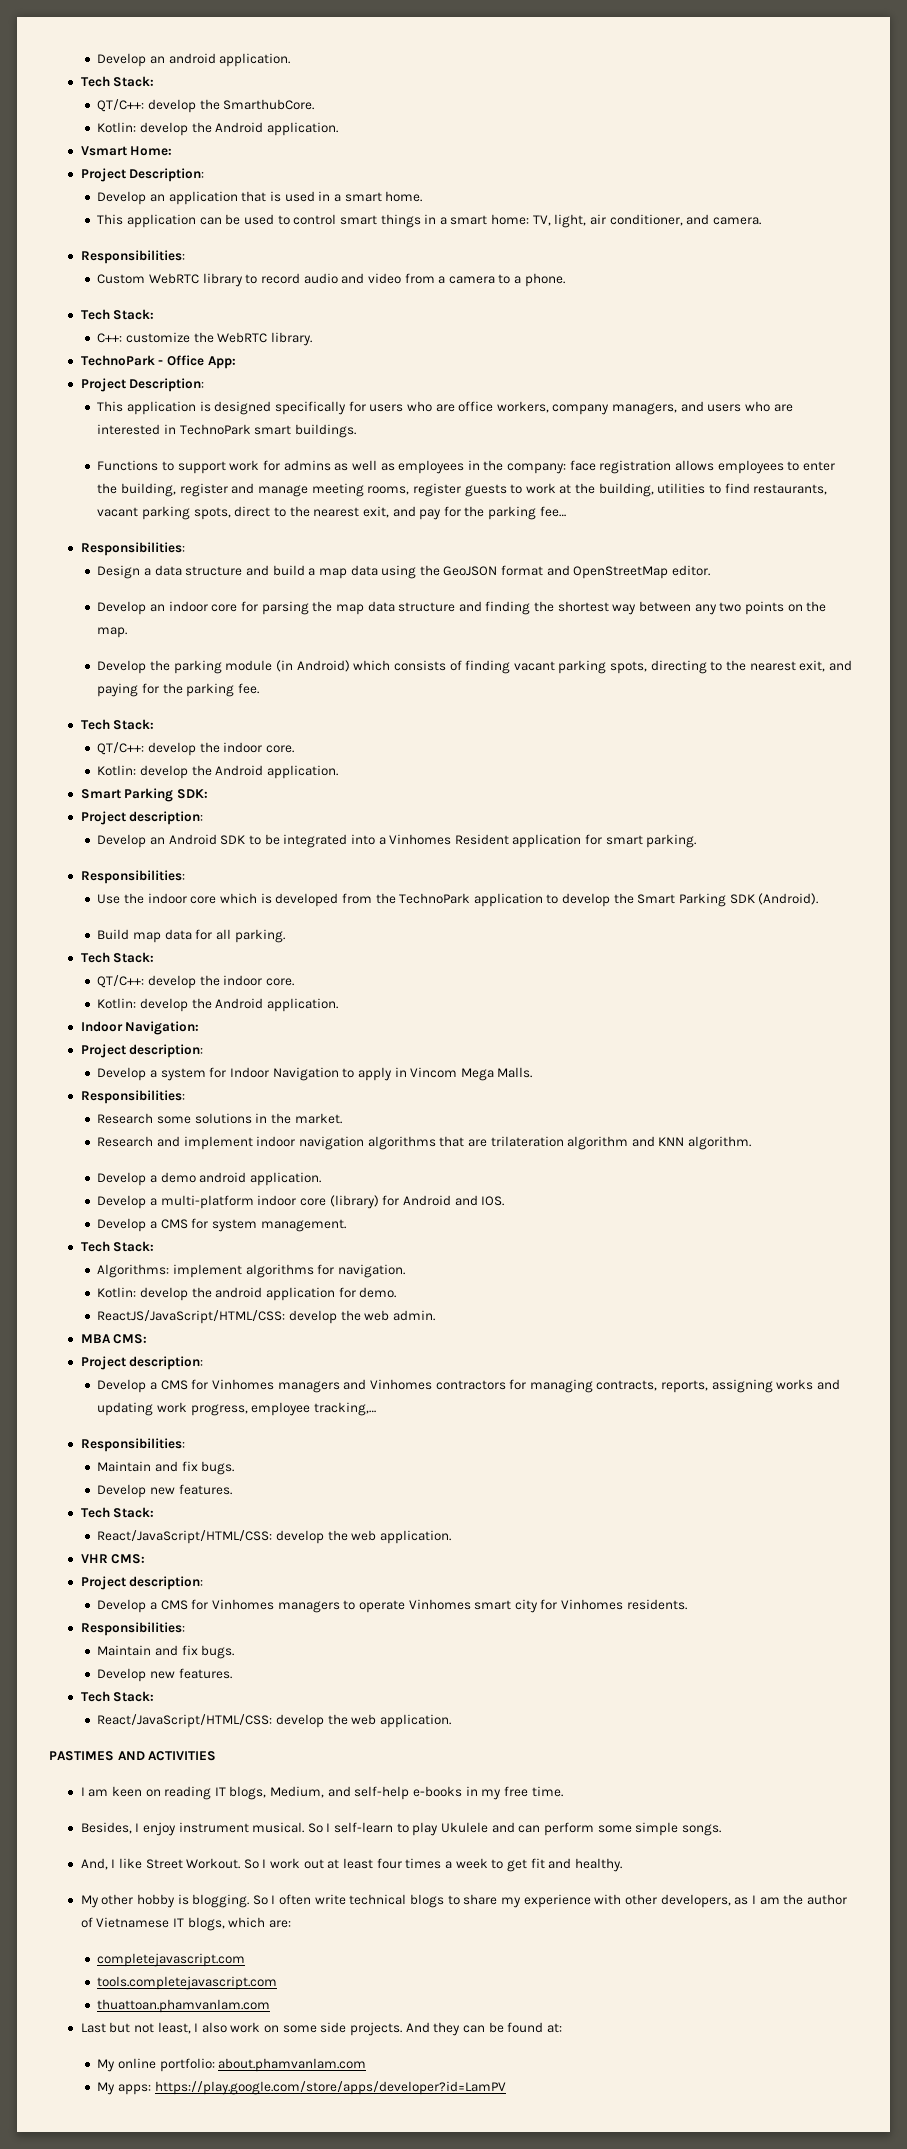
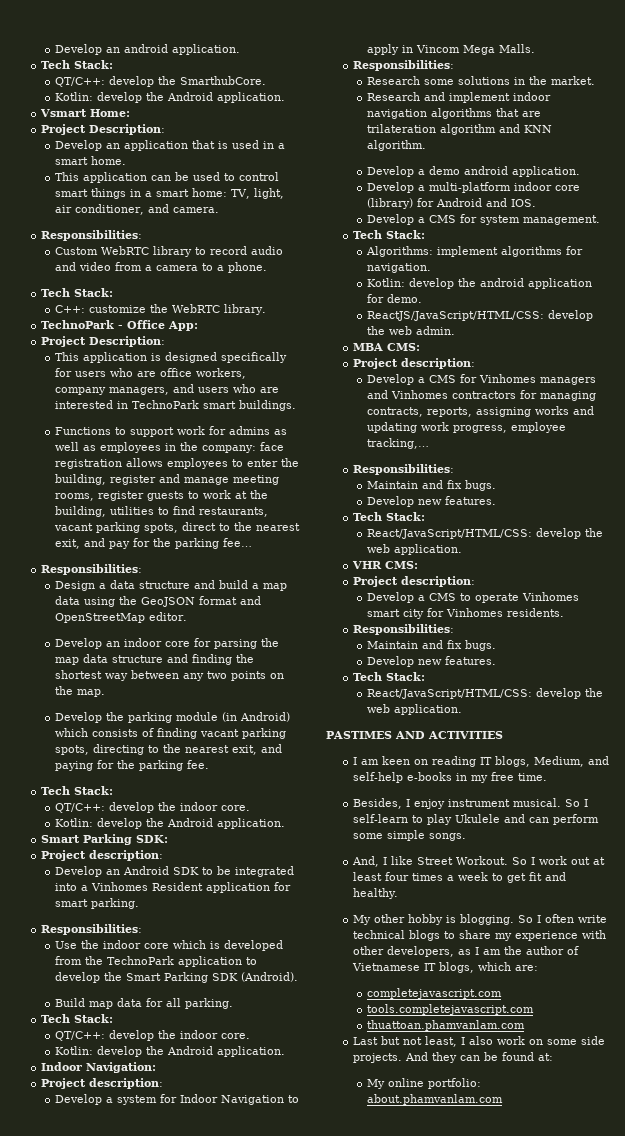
- Develop a CMS for Vinhomes managers to operate Vinhomes smart city for Vinhomes residents.
+ Develop a CMS to operate Vinhomes smart city for Vinhomes residents.
- My apps: https://play.google.com/store/apps/developer?id=LamPV

